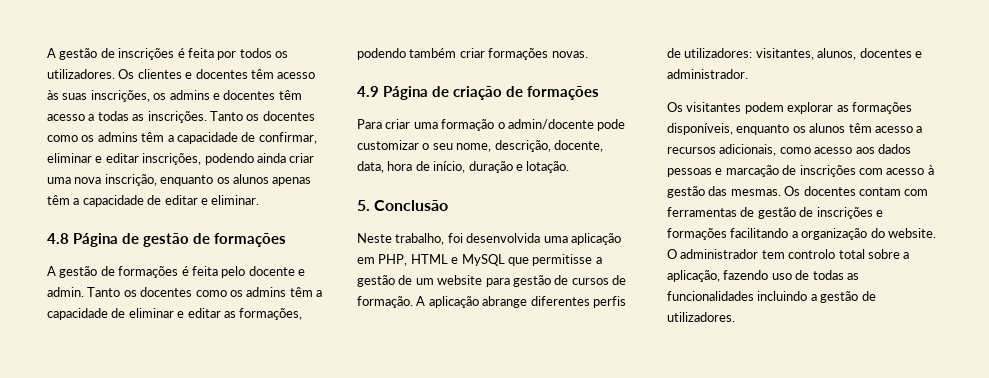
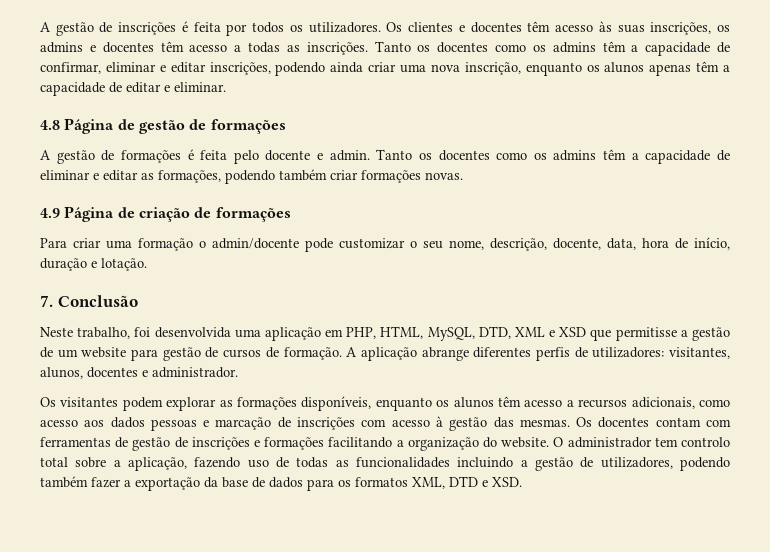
- 5. Conclusão
+ 7. Conclusão
- Neste trabalho, foi desenvolvida uma aplicação em PHP, HTML e MySQL que permitisse a gestão de um website para gestão de cursos de formação.
+ Neste trabalho, foi desenvolvida uma aplicação em PHP, HTML, MySQL, DTD, XML e XSD que permitisse a gestão de um website para gestão de cursos de formação.
- O administrador tem controlo total sobre a aplicação, fazendo uso de todas as funcionalidades incluindo a gestão de utilizadores.
+ O administrador tem controlo total sobre a aplicação, fazendo uso de todas as funcionalidades incluindo a gestão de utilizadores, podendo também fazer a exportação da base de dados para os formatos XML, DTD e XSD.

